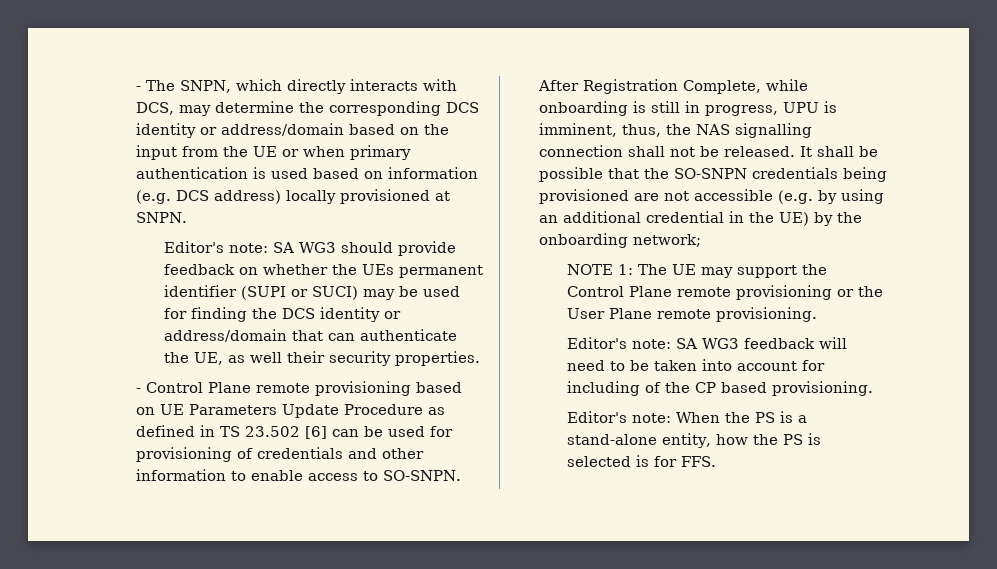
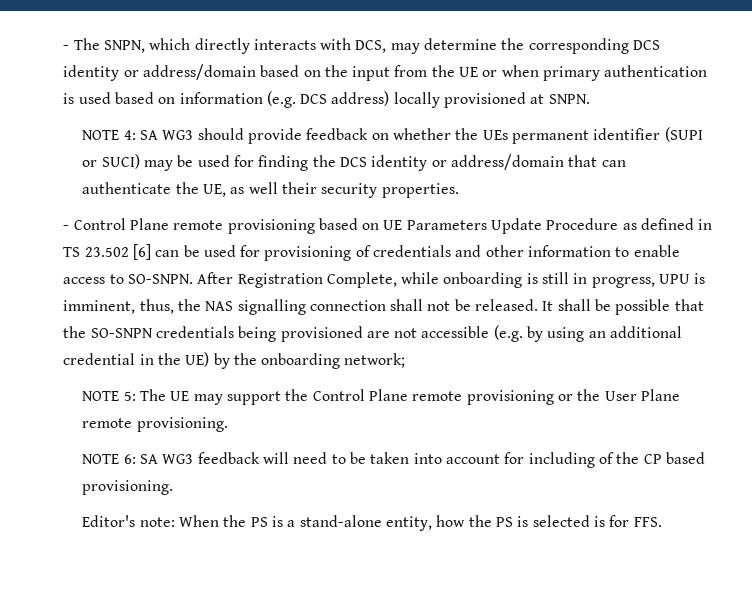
- Editor's note: SA WG3 should provide feedback on whether the UEs permanent identifier (SUPI or SUCI) may be used for finding the DCS identity or address/domain that can authenticate the UE, as well their security properties.
+ NOTE 4: SA WG3 should provide feedback on whether the UEs permanent identifier (SUPI or SUCI) may be used for finding the DCS identity or address/domain that can authenticate the UE, as well their security properties.
- NOTE 1: The UE may support the Control Plane remote provisioning or the User Plane remote provisioning.
+ NOTE 5: The UE may support the Control Plane remote provisioning or the User Plane remote provisioning.
- Editor's note: SA WG3 feedback will need to be taken into account for including of the CP based provisioning.
+ NOTE 6: SA WG3 feedback will need to be taken into account for including of the CP based provisioning.

